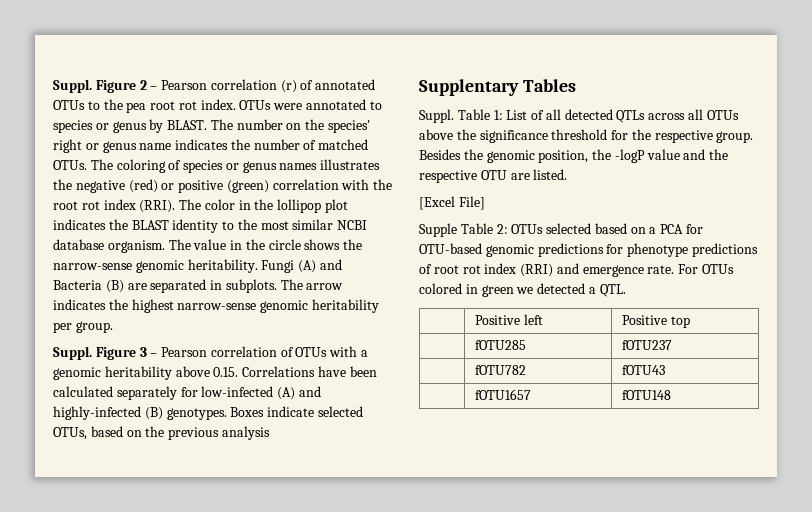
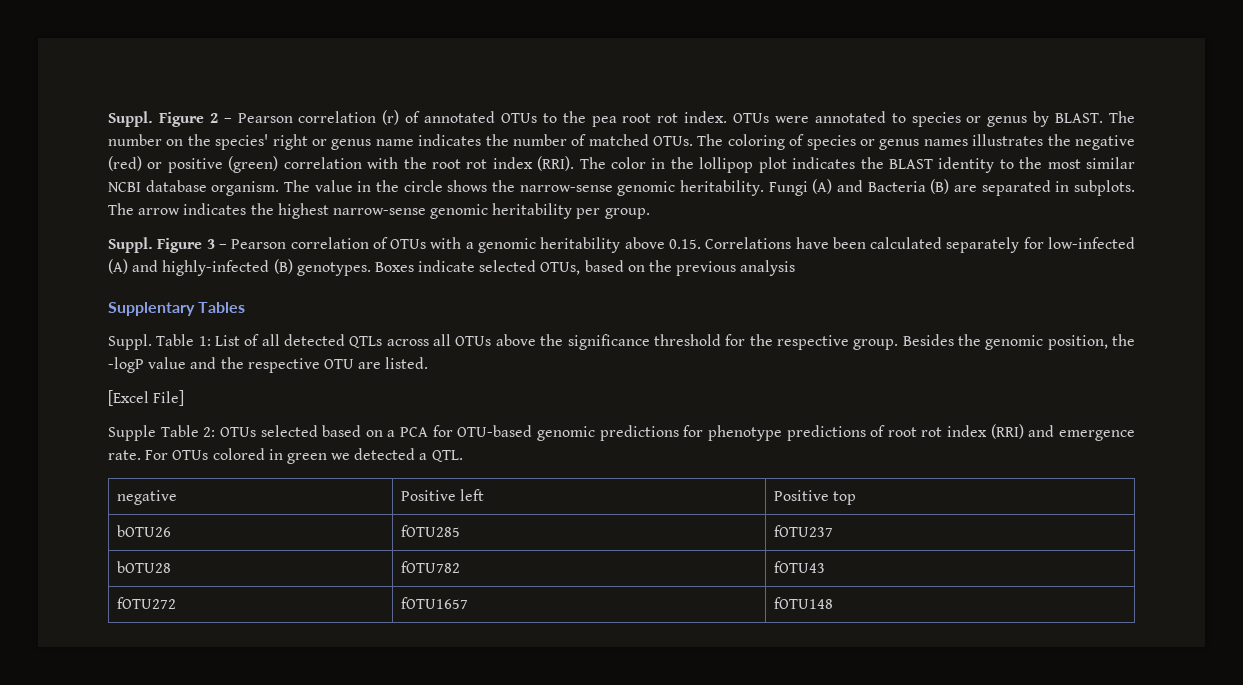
- | Positive left | Positive top
+ negative | Positive left | Positive top
- | fOTU285 | fOTU237
+ bOTU26 | fOTU285 | fOTU237
- | fOTU782 | fOTU43
+ bOTU28 | fOTU782 | fOTU43
- | fOTU1657 | fOTU148
+ fOTU272 | fOTU1657 | fOTU148

